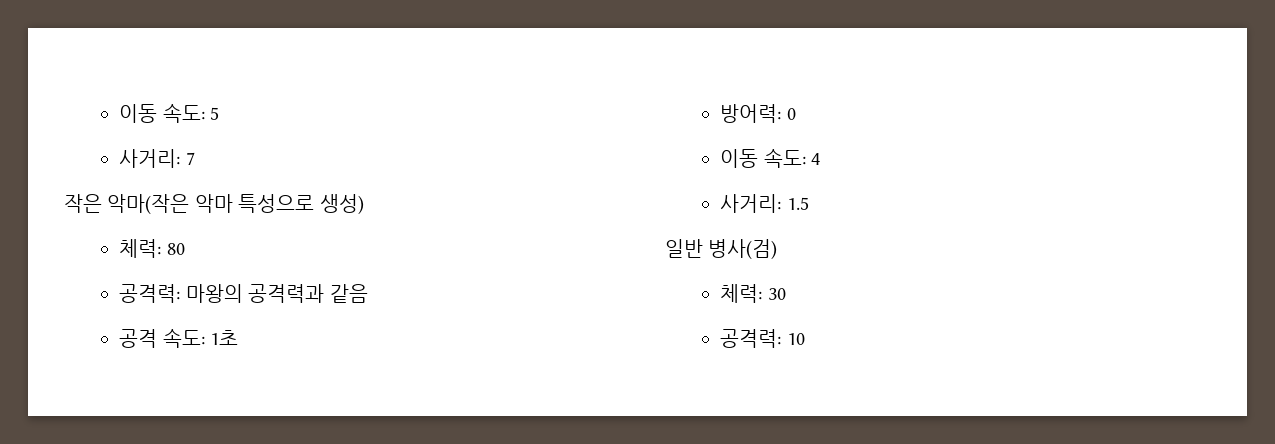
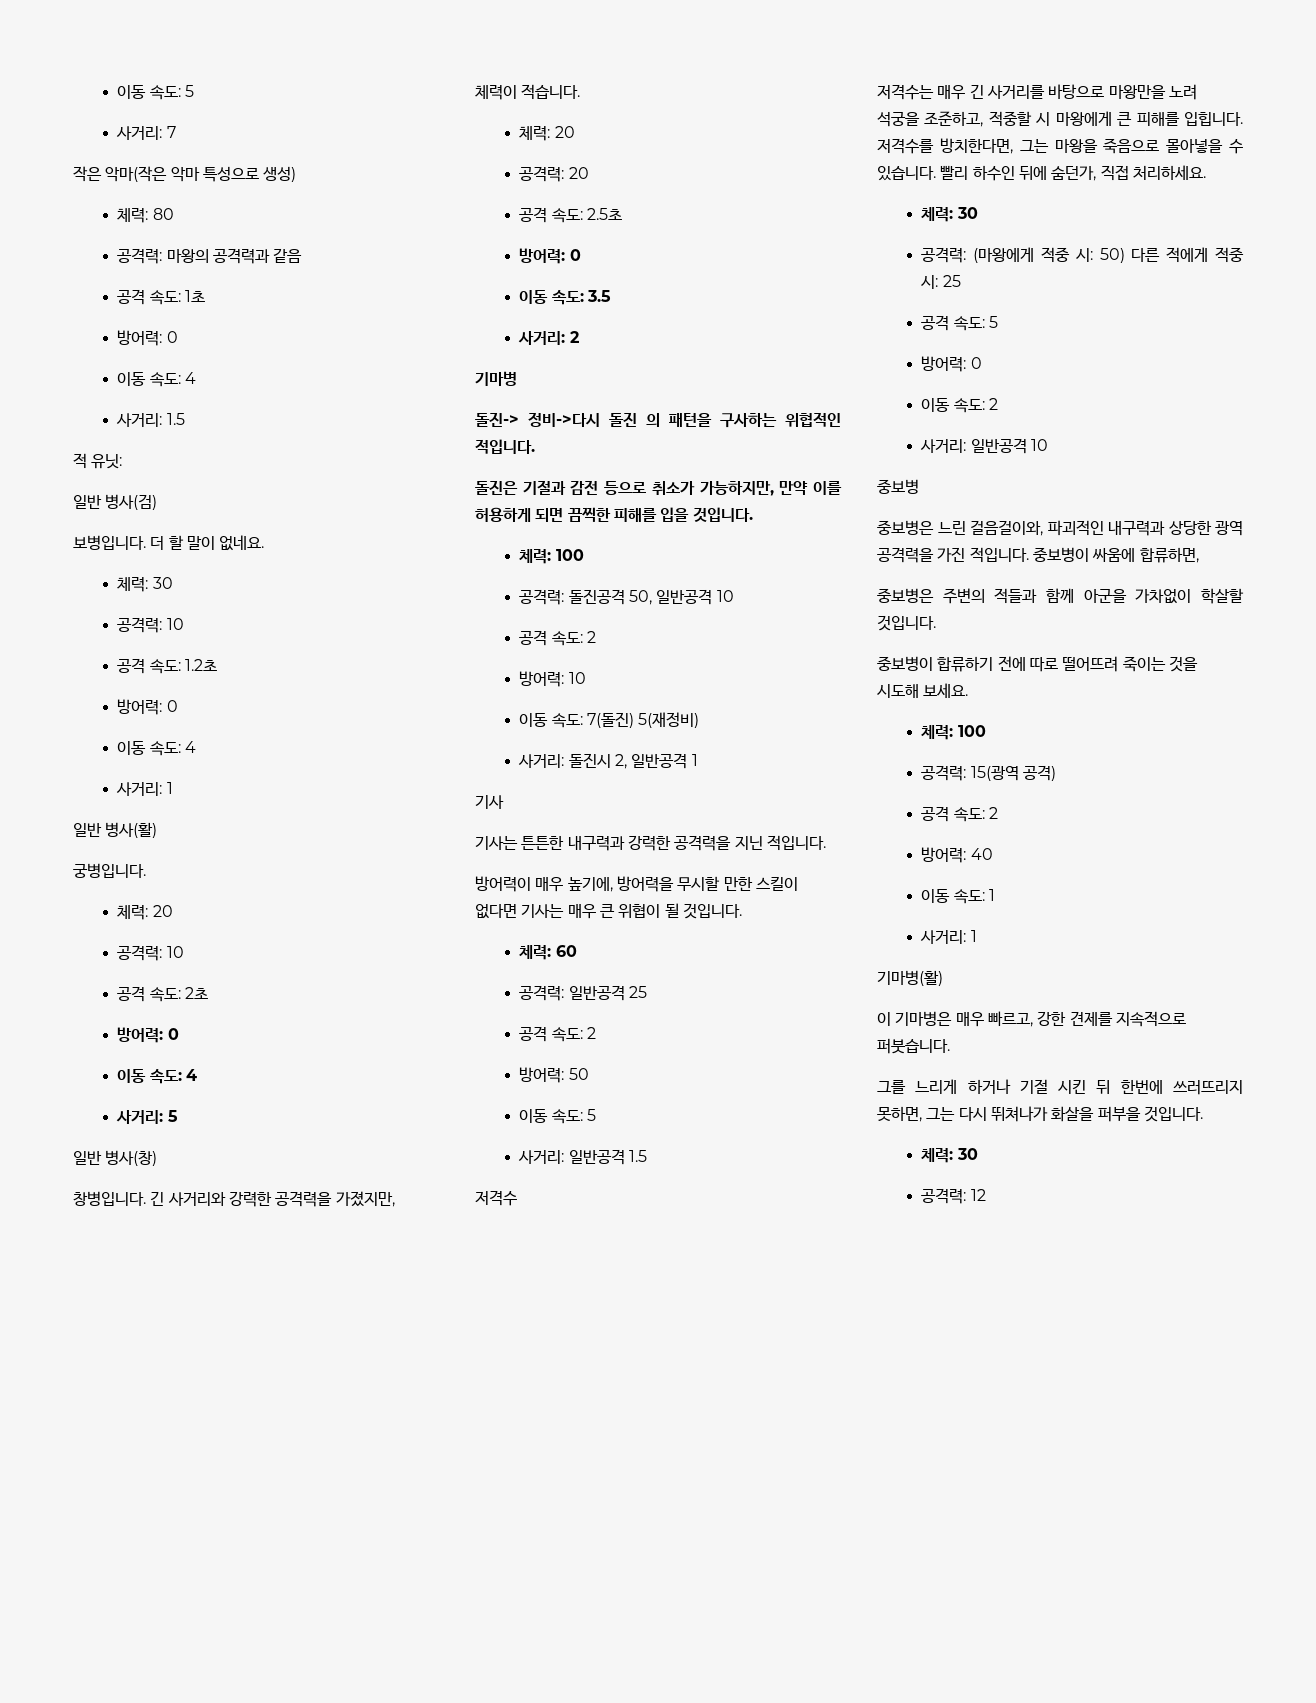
+ 적 유닛:
+ 보병입니다. 더 할 말이 없네요.
+ 공격 속도: 1.2초
+ 방어력: 0
+ 이동 속도: 4
+ 사거리: 1
+ 일반 병사(활)
+ 궁병입니다.
+ 체력: 20
+ 공격력: 10
+ 공격 속도: 2초
+ 방어력: 0
+ 이동 속도: 4
+ 사거리: 5
+ 일반 병사(창)
+ 창병입니다. 긴 사거리와 강력한 공격력을 가졌지만, 체력이 적습니다.
+ 체력: 20
+ 공격력: 20
+ 공격 속도: 2.5초
+ 방어력: 0
+ 이동 속도: 3.5
+ 사거리: 2
+ 기마병
+ 돌진-> 정비->다시 돌진 의 패턴을 구사하는 위협적인 적입니다.
+ 돌진은 기절과 감전 등으로 취소가 가능하지만, 만약 이를 허용하게 되면 끔찍한 피해를 입을 것입니다.
+ 체력: 100
+ 공격력: 돌진공격 50, 일반공격 10
+ 공격 속도: 2
+ 방어력: 10
+ 이동 속도: 7(돌진) 5(재정비)
+ 사거리: 돌진시 2, 일반공격 1
+ 기사
+ 기사는 튼튼한 내구력과 강력한 공격력을 지닌 적입니다.
+ 방어력이 매우 높기에, 방어력을 무시할 만한 스킬이 없다면 기사는 매우 큰 위협이 될 것입니다.
+ 체력: 60
+ 공격력: 일반공격 25
+ 공격 속도: 2
+ 방어력: 50
+ 이동 속도: 5
+ 사거리: 일반공격 1.5
+ 저격수
+ 저격수는 매우 긴 사거리를 바탕으로 마왕만을 노려 석궁을 조준하고, 적중할 시 마왕에게 큰 피해를 입힙니다. 저격수를 방치한다면, 그는 마왕을 죽음으로 몰아넣을 수 있습니다. 빨리 하수인 뒤에 숨던가, 직접 처리하세요.
+ 체력: 30
+ 공격력: (마왕에게 적중 시: 50) 다른 적에게 적중 시: 25
+ 공격 속도: 5
+ 방어력: 0
+ 이동 속도: 2
+ 사거리: 일반공격 10
+ 중보병
+ 중보병은 느린 걸음걸이와, 파괴적인 내구력과 상당한 광역 공격력을 가진 적입니다. 중보병이 싸움에 합류하면,
+ 중보병은 주변의 적들과 함께 아군을 가차없이 학살할 것입니다.
+ 중보병이 합류하기 전에 따로 떨어뜨려 죽이는 것을 시도해 보세요.
+ 체력: 100
+ 공격력: 15(광역 공격)
+ 공격 속도: 2
+ 방어력: 40
+ 이동 속도: 1
+ 사거리: 1
+ 기마병(활)
+ 이 기마병은 매우 빠르고, 강한 견제를 지속적으로 퍼붓습니다.
+ 그를 느리게 하거나 기절 시킨 뒤 한번에 쓰러뜨리지 못하면, 그는 다시 뛰쳐나가 화살을 퍼부을 것입니다.
+ 체력: 30
+ 공격력: 12

